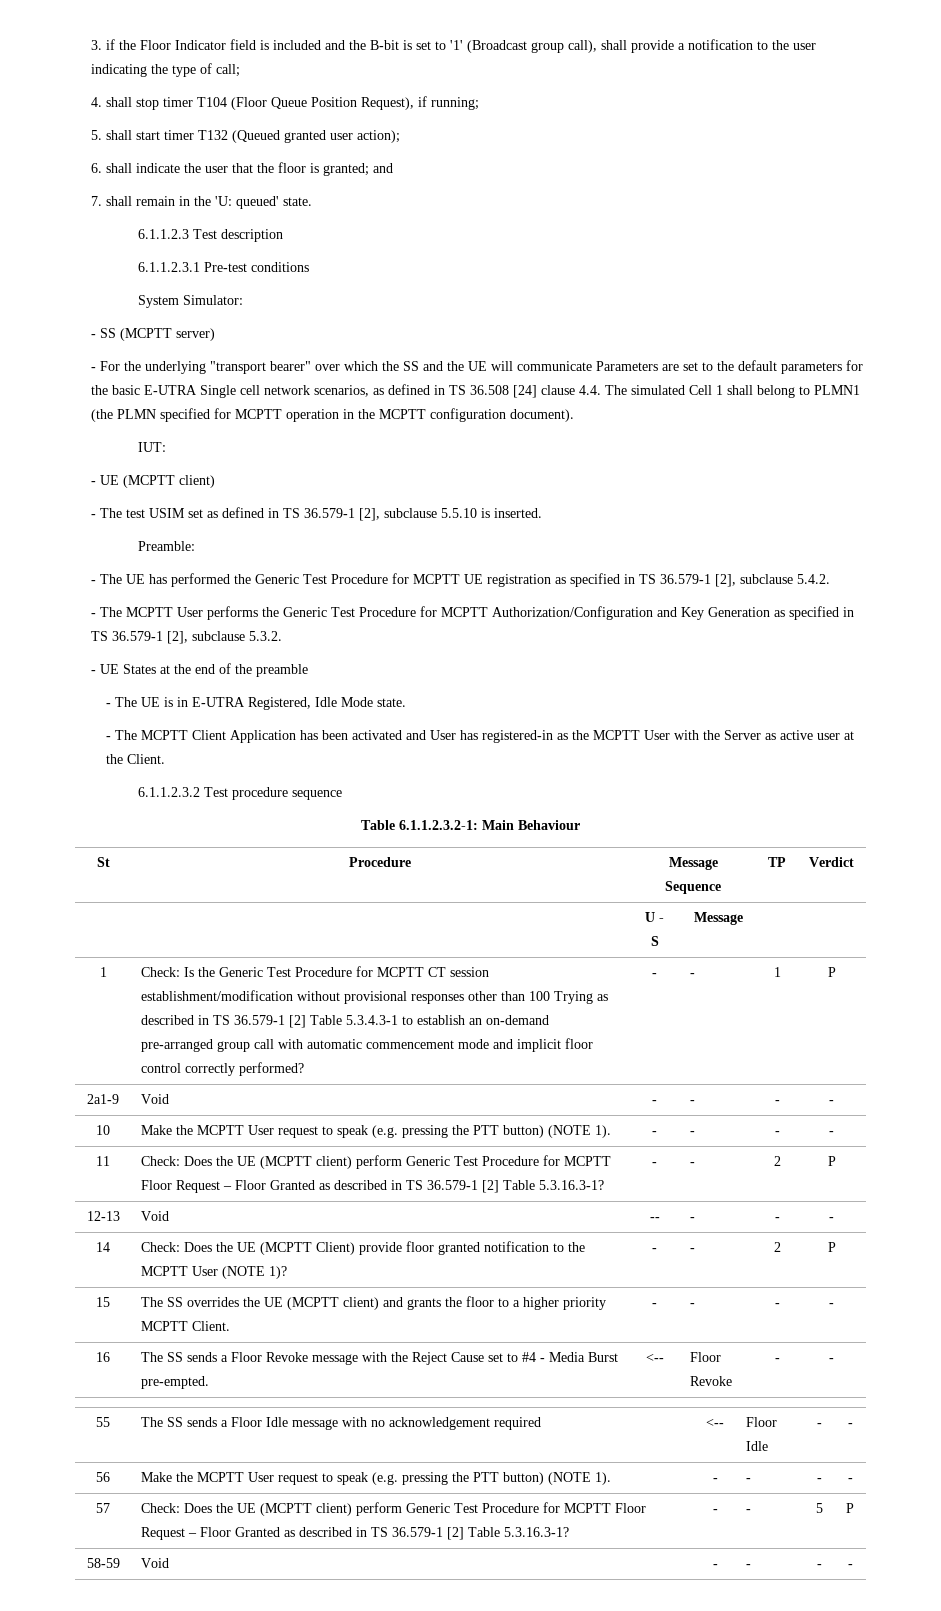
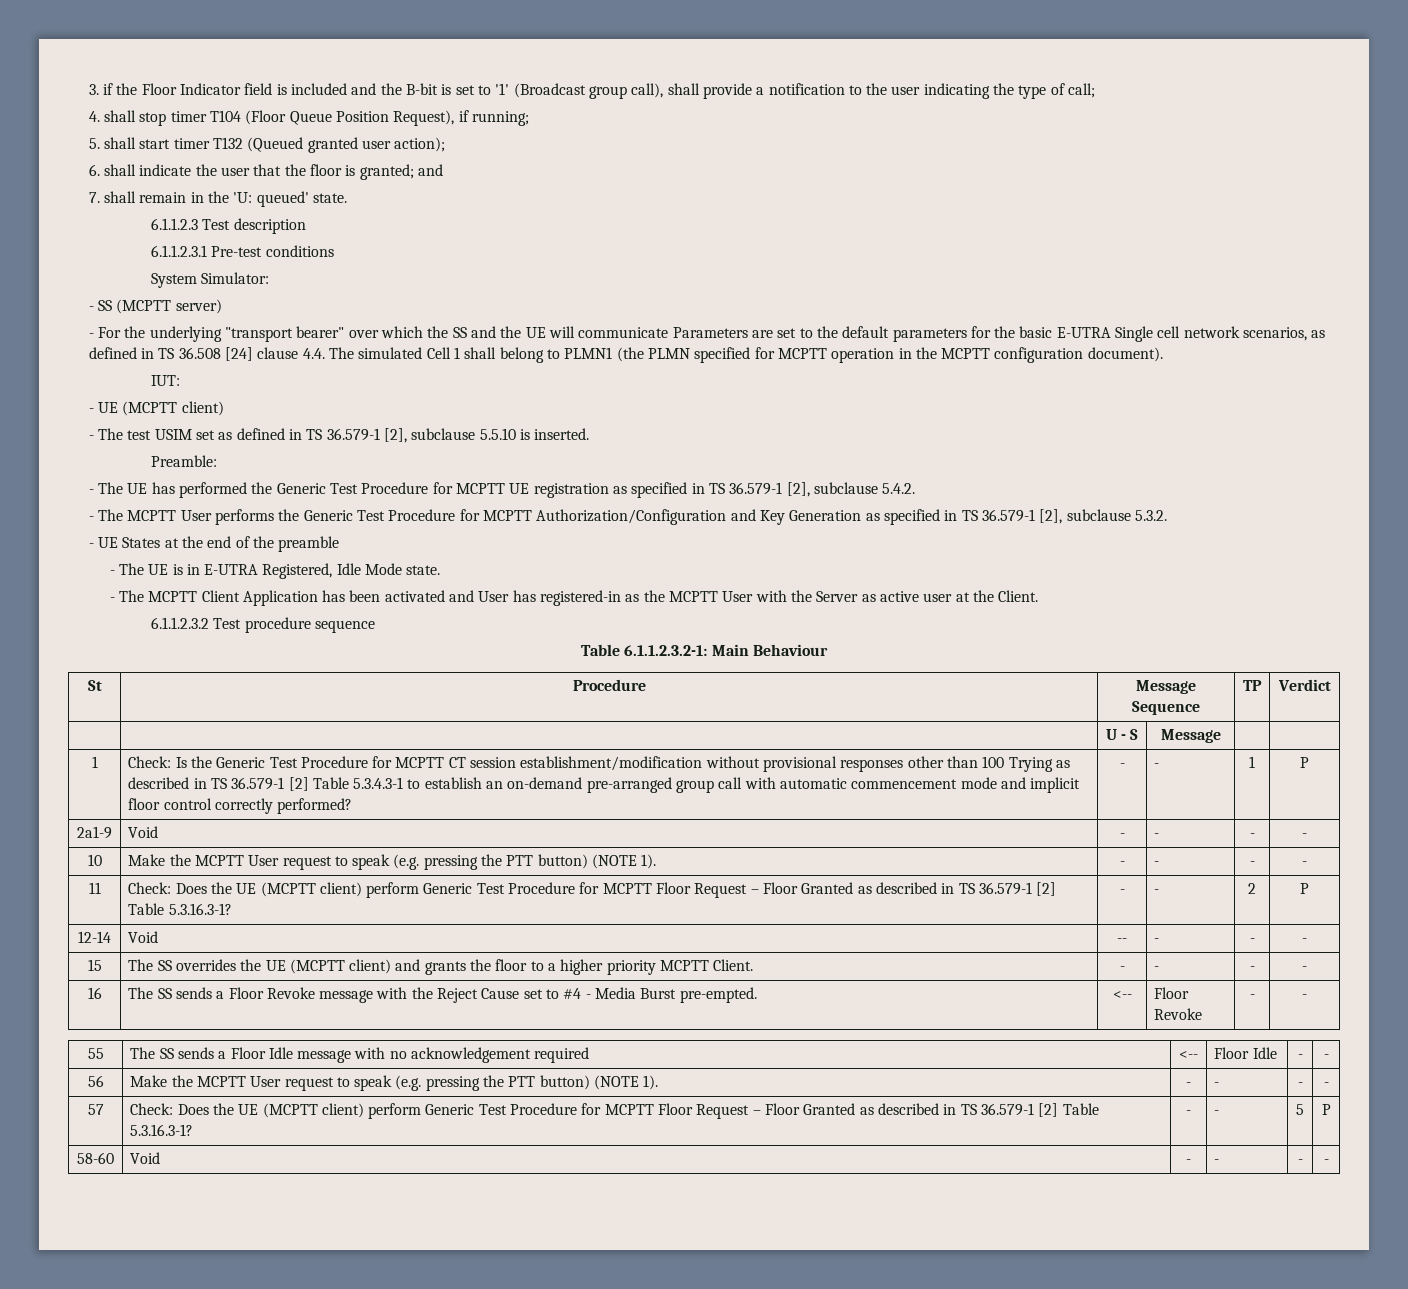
- 12-13 | Void | -- | - | - | -
+ 12-14 | Void | -- | - | - | -
- 14 | Check: Does the UE (MCPTT Client) provide floor granted notification to the MCPTT User (NOTE 1)? | - | - | 2 | P
- 58-59 | Void | - | - | - | -
+ 58-60 | Void | - | - | - | -

